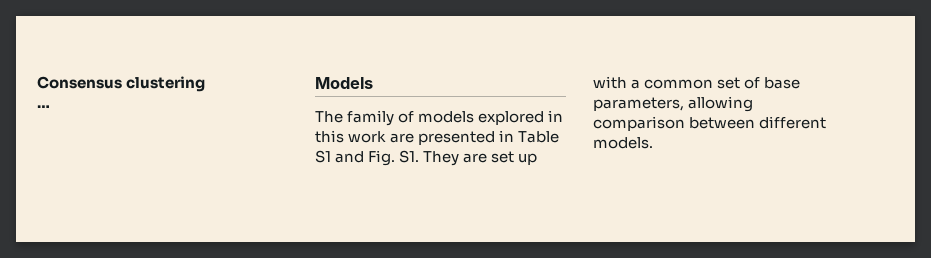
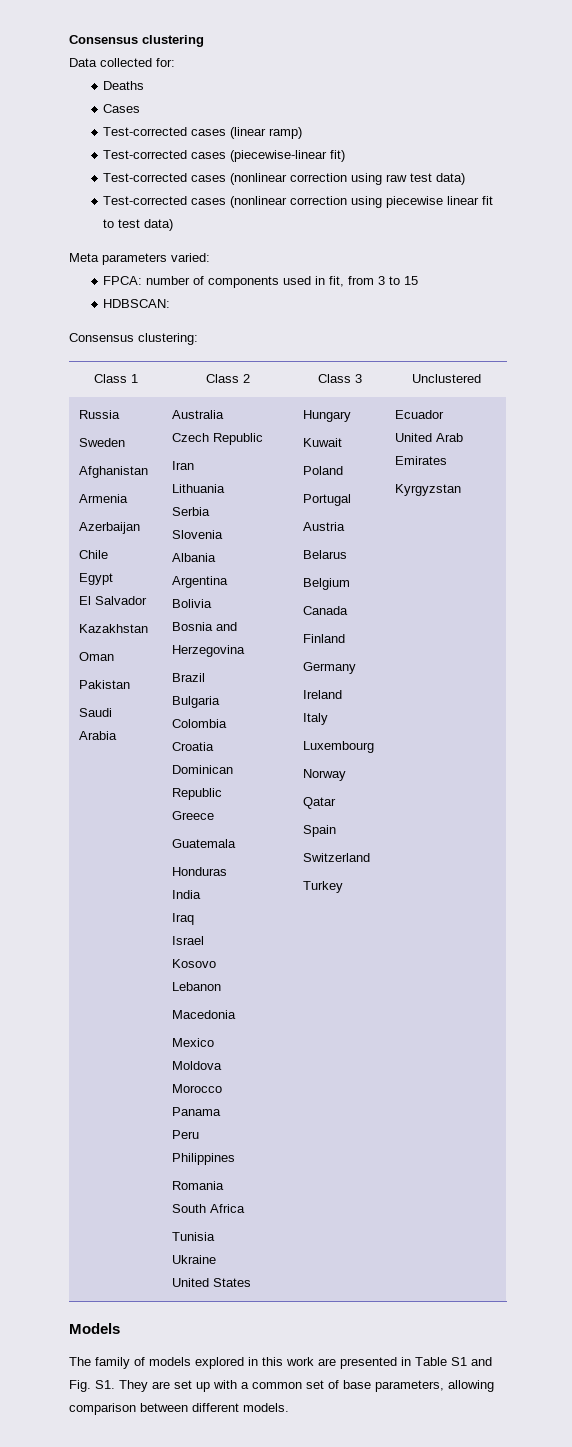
- …
+ Data collected for:
+ Deaths
+ Cases
+ Test-corrected cases (linear ramp)
+ Test-corrected cases (piecewise-linear fit)
+ Test-corrected cases (nonlinear correction using raw test data)
+ Test-corrected cases (nonlinear correction using piecewise linear fit to test data)
+ Meta parameters varied:
+ FPCA: number of components used in fit, from 3 to 15
+ HDBSCAN:
+ Consensus clustering:
+ Class 1 | Class 2 | Class 3 | Unclustered
+ Russia
+ Sweden
+ Afghanistan
+ Armenia
+ Azerbaijan
+ Chile
+ Egypt
+ El Salvador
+ Kazakhstan
+ Oman
+ Pakistan
+ Saudi Arabia | Australia
+ Czech Republic
+ Iran
+ Lithuania
+ Serbia
+ Slovenia
+ Albania
+ Argentina
+ Bolivia
+ Bosnia and Herzegovina
+ Brazil
+ Bulgaria
+ Colombia
+ Croatia
+ Dominican Republic
+ Greece
+ Guatemala
+ Honduras
+ India
+ Iraq
+ Israel
+ Kosovo
+ Lebanon
+ Macedonia
+ Mexico
+ Moldova
+ Morocco
+ Panama
+ Peru
+ Philippines
+ Romania
+ South Africa
+ Tunisia
+ Ukraine
+ United States | Hungary
+ Kuwait
+ Poland
+ Portugal
+ Austria
+ Belarus
+ Belgium
+ Canada
+ Finland
+ Germany
+ Ireland
+ Italy
+ Luxembourg
+ Norway
+ Qatar
+ Spain
+ Switzerland
+ Turkey | Ecuador
+ United Arab Emirates
+ Kyrgyzstan

